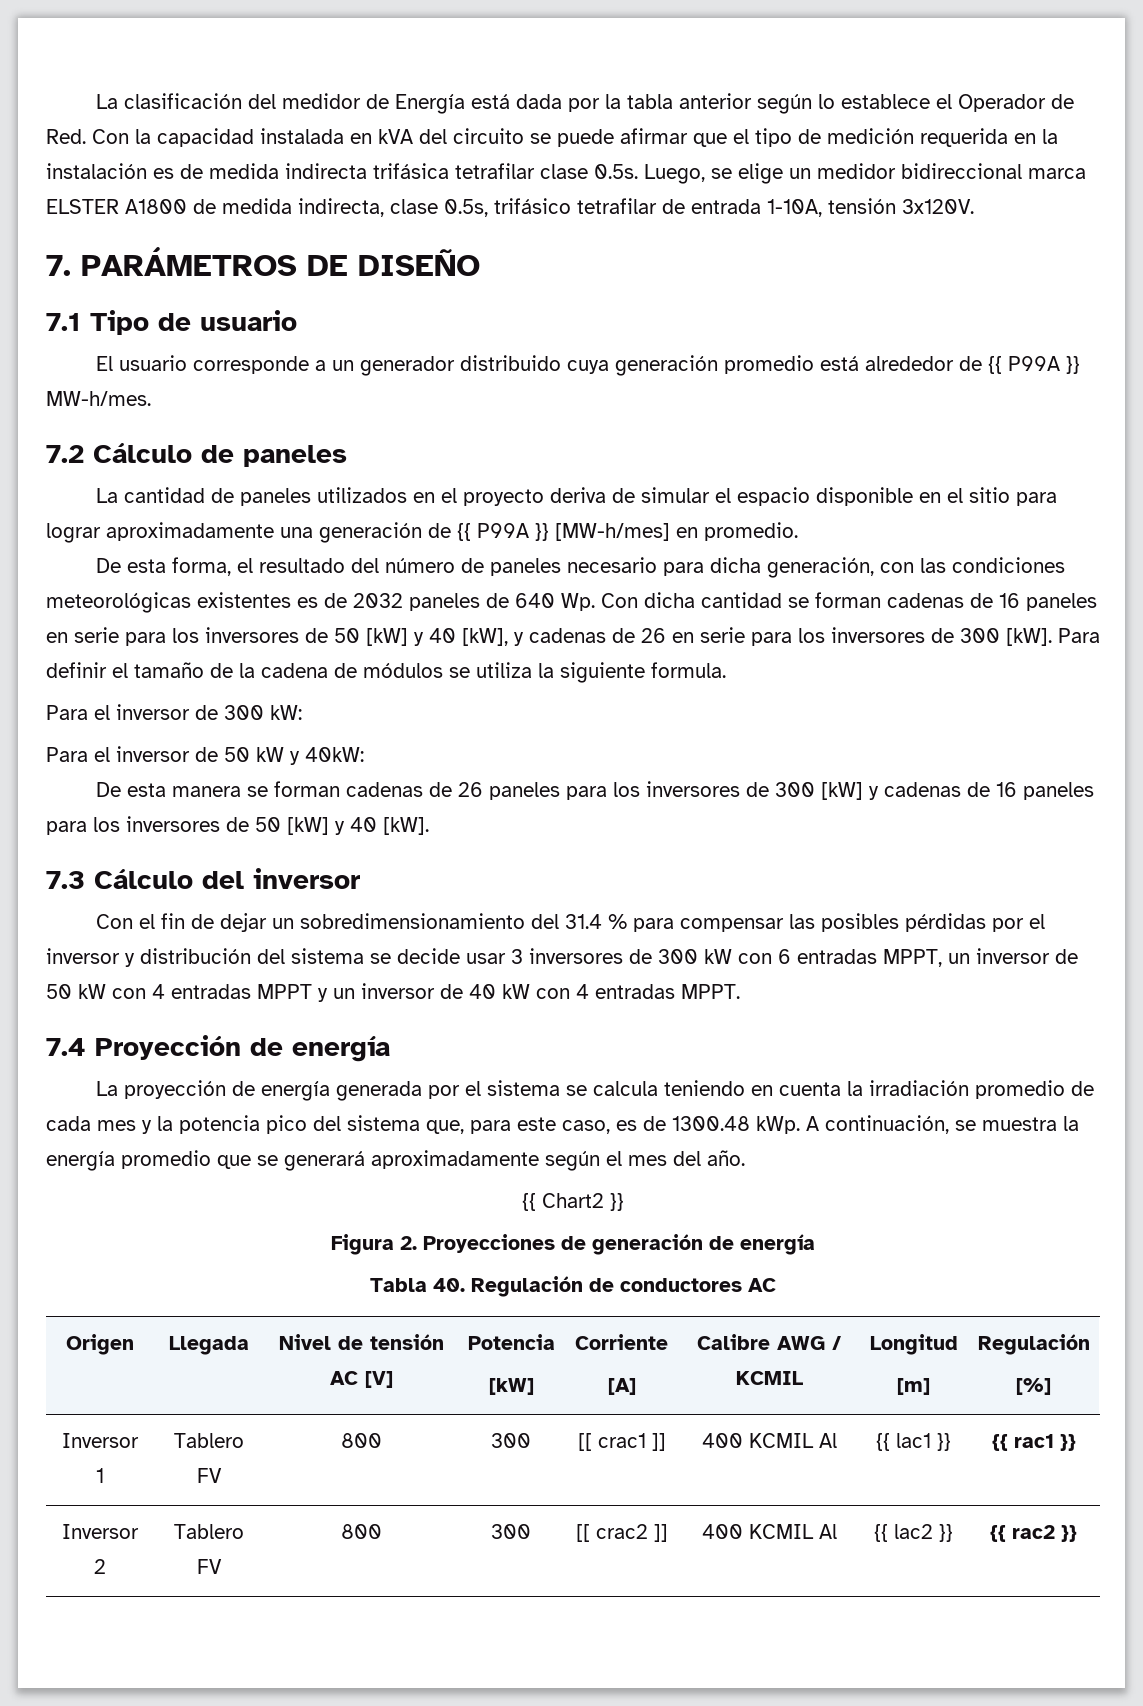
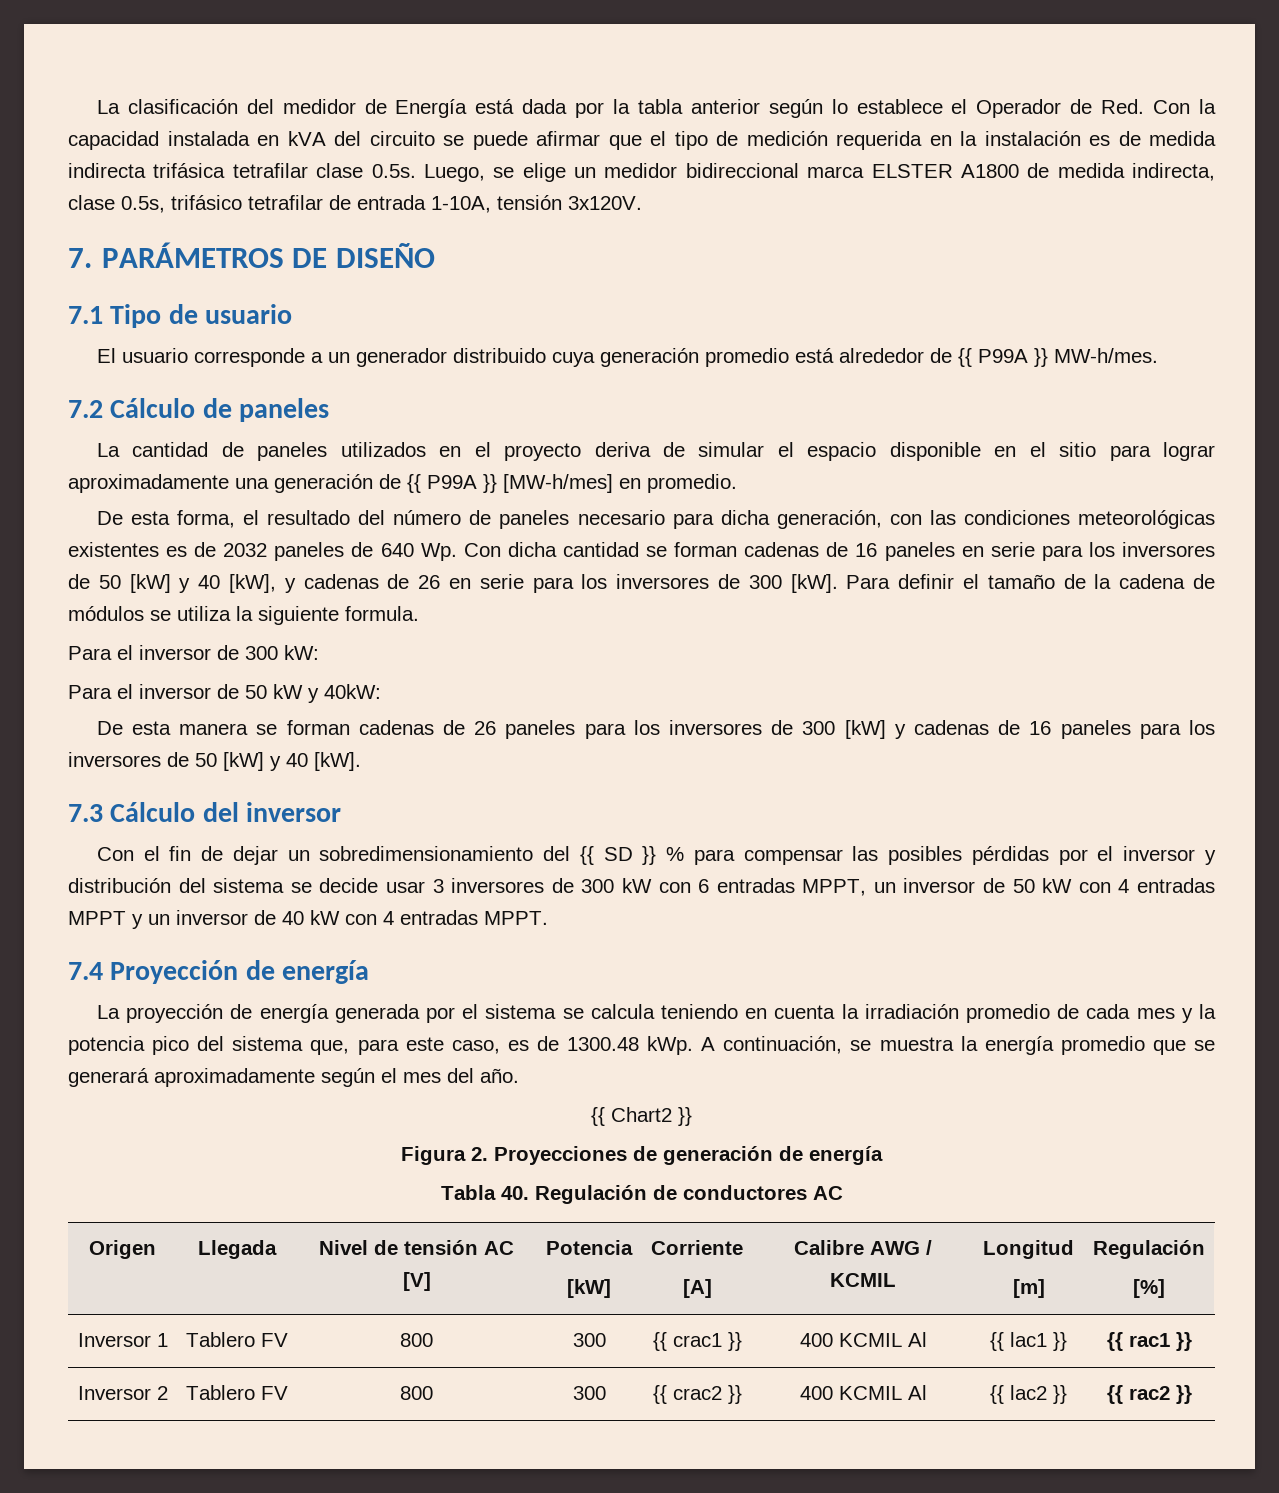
- Con el fin de dejar un sobredimensionamiento del 31.4 % para compensar las posibles pérdidas por el inversor y distribución del sistema se decide usar 3 inversores de 300 kW con 6 entradas MPPT, un inversor de 50 kW con 4 entradas MPPT y un inversor de 40 kW con 4 entradas MPPT.
+ Con el fin de dejar un sobredimensionamiento del {{ SD }} % para compensar las posibles pérdidas por el inversor y distribución del sistema se decide usar 3 inversores de 300 kW con 6 entradas MPPT, un inversor de 50 kW con 4 entradas MPPT y un inversor de 40 kW con 4 entradas MPPT.
- Inversor 1 | Tablero FV | 800 | 300 | [[ crac1 ]] | 400 KCMIL Al | {{ lac1 }} | {{ rac1 }}
+ Inversor 1 | Tablero FV | 800 | 300 | {{ crac1 }} | 400 KCMIL Al | {{ lac1 }} | {{ rac1 }}
- Inversor 2 | Tablero FV | 800 | 300 | [[ crac2 ]] | 400 KCMIL Al | {{ lac2 }} | {{ rac2 }}
+ Inversor 2 | Tablero FV | 800 | 300 | {{ crac2 }} | 400 KCMIL Al | {{ lac2 }} | {{ rac2 }}

